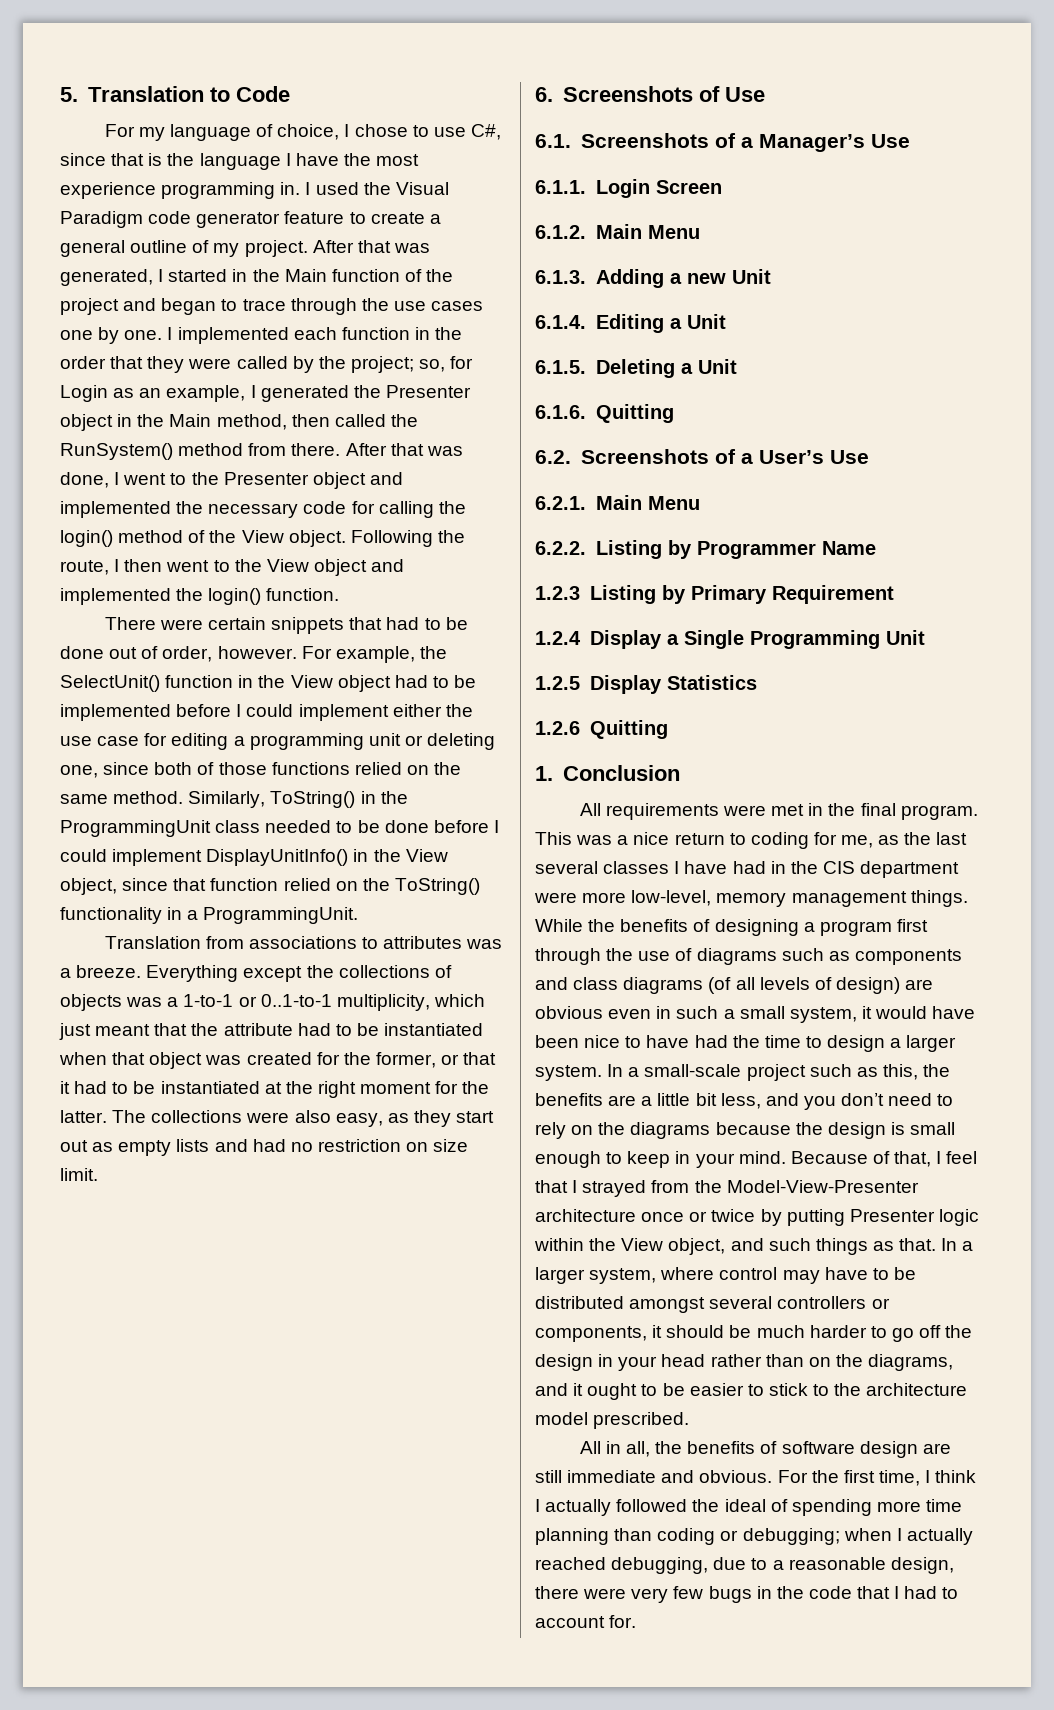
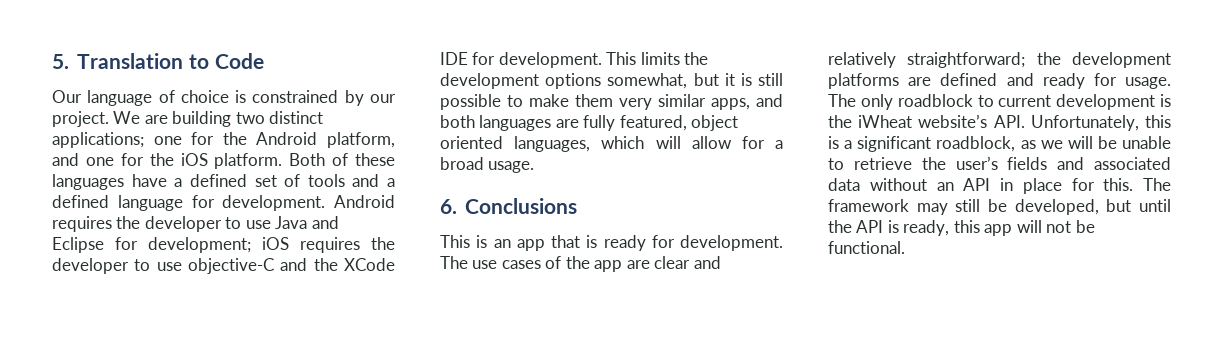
- For my language of choice, I chose to use C#, since that is the language I have the most experience programming in. I used the Visual Paradigm code generator feature to create a general outline of my project. After that was generated, I started in the Main function of the project and began to trace through the use cases one by one. I implemented each function in the order that they were called by the project; so, for Login as an example, I generated the Presenter object in the Main method, then called the RunSystem() method from there. After that was done, I went to the Presenter object and implemented the necessary code for calling the login() method of the View object. Following the route, I then went to the View object and implemented the login() function.
- There were certain snippets that had to be done out of order, however. For example, the SelectUnit() function in the View object had to be implemented before I could implement either the use case for editing a programming unit or deleting one, since both of those functions relied on the same method. Similarly, ToString() in the ProgrammingUnit class needed to be done before I could implement DisplayUnitInfo() in the View object, since that function relied on the ToString() functionality in a ProgrammingUnit.
- Translation from associations to attributes was a breeze. Everything except the collections of objects was a 1-to-1 or 0..1-to-1 multiplicity, which just meant that the attribute had to be instantiated when that object was created for the former, or that it had to be instantiated at the right moment for the latter. The collections were also easy, as they start out as empty lists and had no restriction on size limit.
- 6. Screenshots of Use
- 6.1. Screenshots of a Manager’s Use
- 6.1.1. Login Screen
- 6.1.2. Main Menu
- 6.1.3. Adding a new Unit
- 6.1.4. Editing a Unit
- 6.1.5. Deleting a Unit
- 6.1.6. Quitting
- 6.2. Screenshots of a User’s Use
- 6.2.1. Main Menu
- 6.2.2. Listing by Programmer Name
- 1.2.3 Listing by Primary Requirement
- 1.2.4 Display a Single Programming Unit
- 1.2.5 Display Statistics
- 1.2.6 Quitting
- 1. Conclusion
- All requirements were met in the final program. This was a nice return to coding for me, as the last several classes I have had in the CIS department were more low-level, memory management things. While the benefits of designing a program first through the use of diagrams such as components and class diagrams (of all levels of design) are obvious even in such a small system, it would have been nice to have had the time to design a larger system. In a small-scale project such as this, the benefits are a little bit less, and you don’t need to rely on the diagrams because the design is small enough to keep in your mind. Because of that, I feel that I strayed from the Model-View-Presenter architecture once or twice by putting Presenter logic within the View object, and such things as that. In a larger system, where control may have to be distributed amongst several controllers or components, it should be much harder to go off the design in your head rather than on the diagrams, and it ought to be easier to stick to the architecture model prescribed.
- All in all, the benefits of software design are still immediate and obvious. For the first time, I think I actually followed the ideal of spending more time planning than coding or debugging; when I actually reached debugging, due to a reasonable design, there were very few bugs in the code that I had to account for.
+ Our language of choice is constrained by our project. We are building two distinct applications; one for the Android platform, and one for the iOS platform. Both of these languages have a defined set of tools and a defined language for development. Android requires the developer to use Java and Eclipse for development; iOS requires the developer to use objective-C and the XCode IDE for development. This limits the development options somewhat, but it is still possible to make them very similar apps, and both languages are fully featured, object oriented languages, which will allow for a broad usage.
+ 6. Conclusions
+ This is an app that is ready for development. The use cases of the app are clear and relatively straightforward; the development platforms are defined and ready for usage. The only roadblock to current development is the iWheat website’s API. Unfortunately, this is a significant roadblock, as we will be unable to retrieve the user’s fields and associated data without an API in place for this. The framework may still be developed, but until the API is ready, this app will not be functional.

